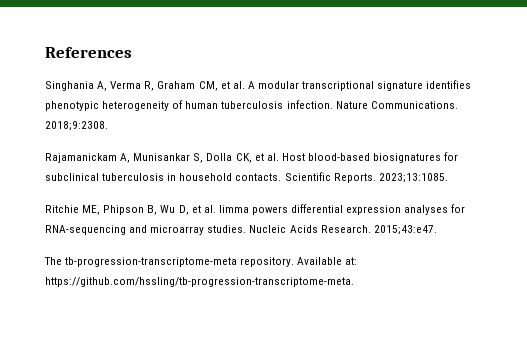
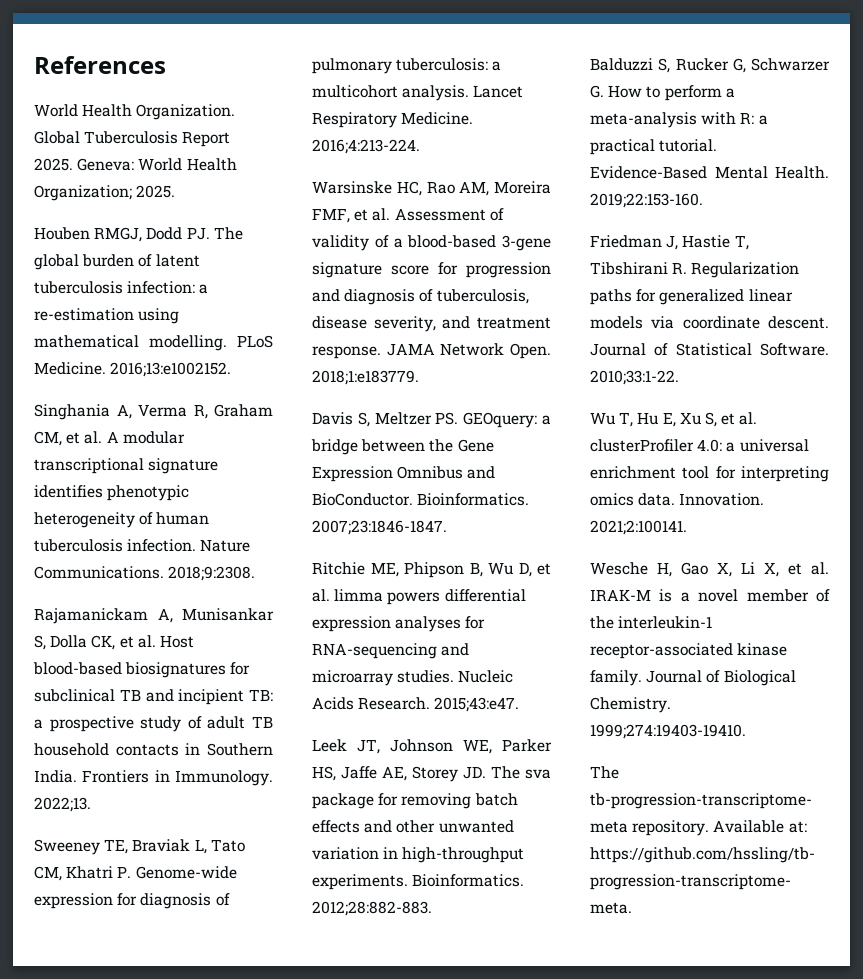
+ World Health Organization. Global Tuberculosis Report 2025. Geneva: World Health Organization; 2025.
+ Houben RMGJ, Dodd PJ. The global burden of latent tuberculosis infection: a re-estimation using mathematical modelling. PLoS Medicine. 2016;13:e1002152.
- Rajamanickam A, Munisankar S, Dolla CK, et al. Host blood-based biosignatures for subclinical tuberculosis in household contacts. Scientific Reports. 2023;13:1085.
+ Rajamanickam A, Munisankar S, Dolla CK, et al. Host blood-based biosignatures for subclinical TB and incipient TB: a prospective study of adult TB household contacts in Southern India. Frontiers in Immunology. 2022;13.
+ Sweeney TE, Braviak L, Tato CM, Khatri P. Genome-wide expression for diagnosis of pulmonary tuberculosis: a multicohort analysis. Lancet Respiratory Medicine. 2016;4:213-224.
+ Warsinske HC, Rao AM, Moreira FMF, et al. Assessment of validity of a blood-based 3-gene signature score for progression and diagnosis of tuberculosis, disease severity, and treatment response. JAMA Network Open. 2018;1:e183779.
+ Davis S, Meltzer PS. GEOquery: a bridge between the Gene Expression Omnibus and BioConductor. Bioinformatics. 2007;23:1846-1847.
+ Leek JT, Johnson WE, Parker HS, Jaffe AE, Storey JD. The sva package for removing batch effects and other unwanted variation in high-throughput experiments. Bioinformatics. 2012;28:882-883.
+ Balduzzi S, Rucker G, Schwarzer G. How to perform a meta-analysis with R: a practical tutorial. Evidence-Based Mental Health. 2019;22:153-160.
+ Friedman J, Hastie T, Tibshirani R. Regularization paths for generalized linear models via coordinate descent. Journal of Statistical Software. 2010;33:1-22.
+ Wu T, Hu E, Xu S, et al. clusterProfiler 4.0: a universal enrichment tool for interpreting omics data. Innovation. 2021;2:100141.
+ Wesche H, Gao X, Li X, et al. IRAK-M is a novel member of the interleukin-1 receptor-associated kinase family. Journal of Biological Chemistry. 1999;274:19403-19410.

